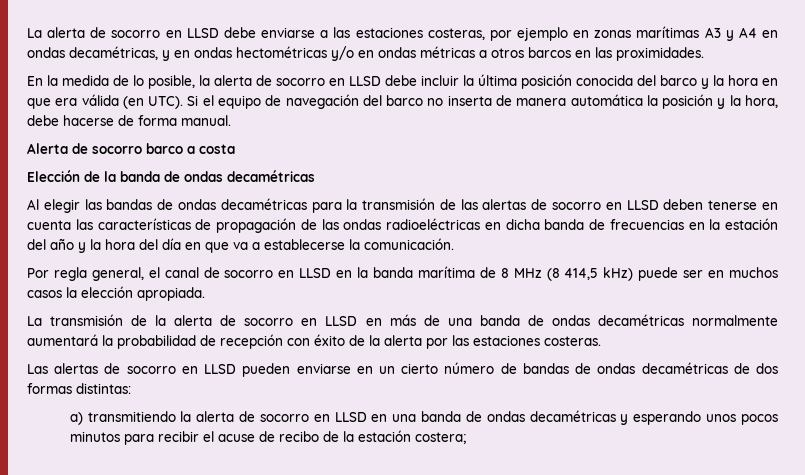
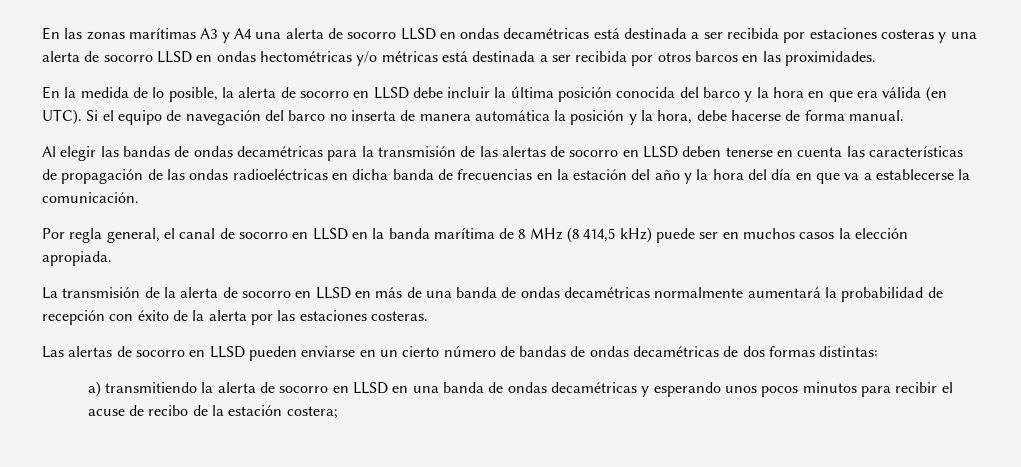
- La alerta de socorro en LLSD debe enviarse a las estaciones costeras, por ejemplo en zonas marítimas A3 y A4 en ondas decamétricas, y en ondas hectométricas y/o en ondas métricas a otros barcos en las proximidades.
+ En las zonas marítimas A3 y A4 una alerta de socorro LLSD en ondas decamétricas está destinada a ser recibida por estaciones costeras y una alerta de socorro LLSD en ondas hectométricas y/o métricas está destinada a ser recibida por otros barcos en las proximidades.
- Alerta de socorro barco a costa
- Elección de la banda de ondas decamétricas

